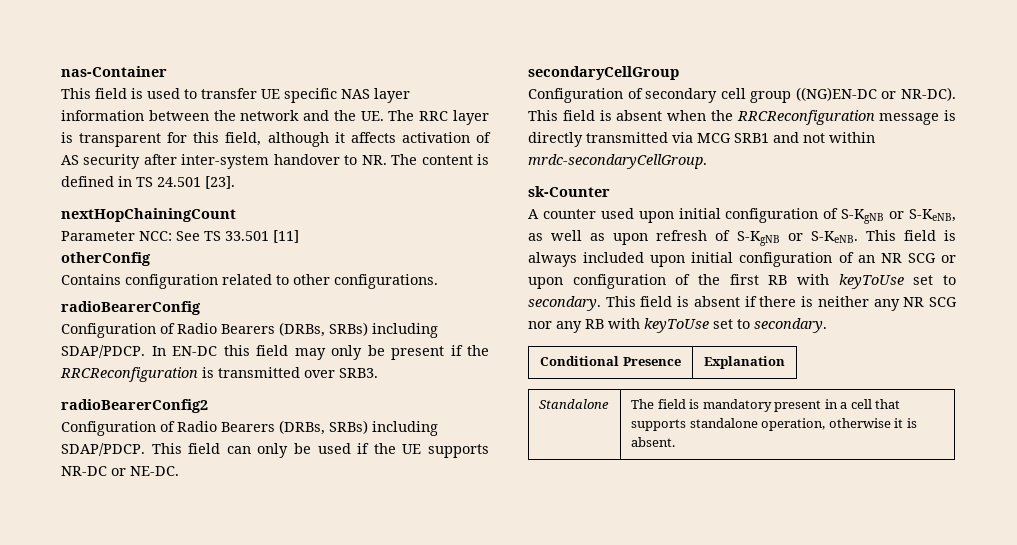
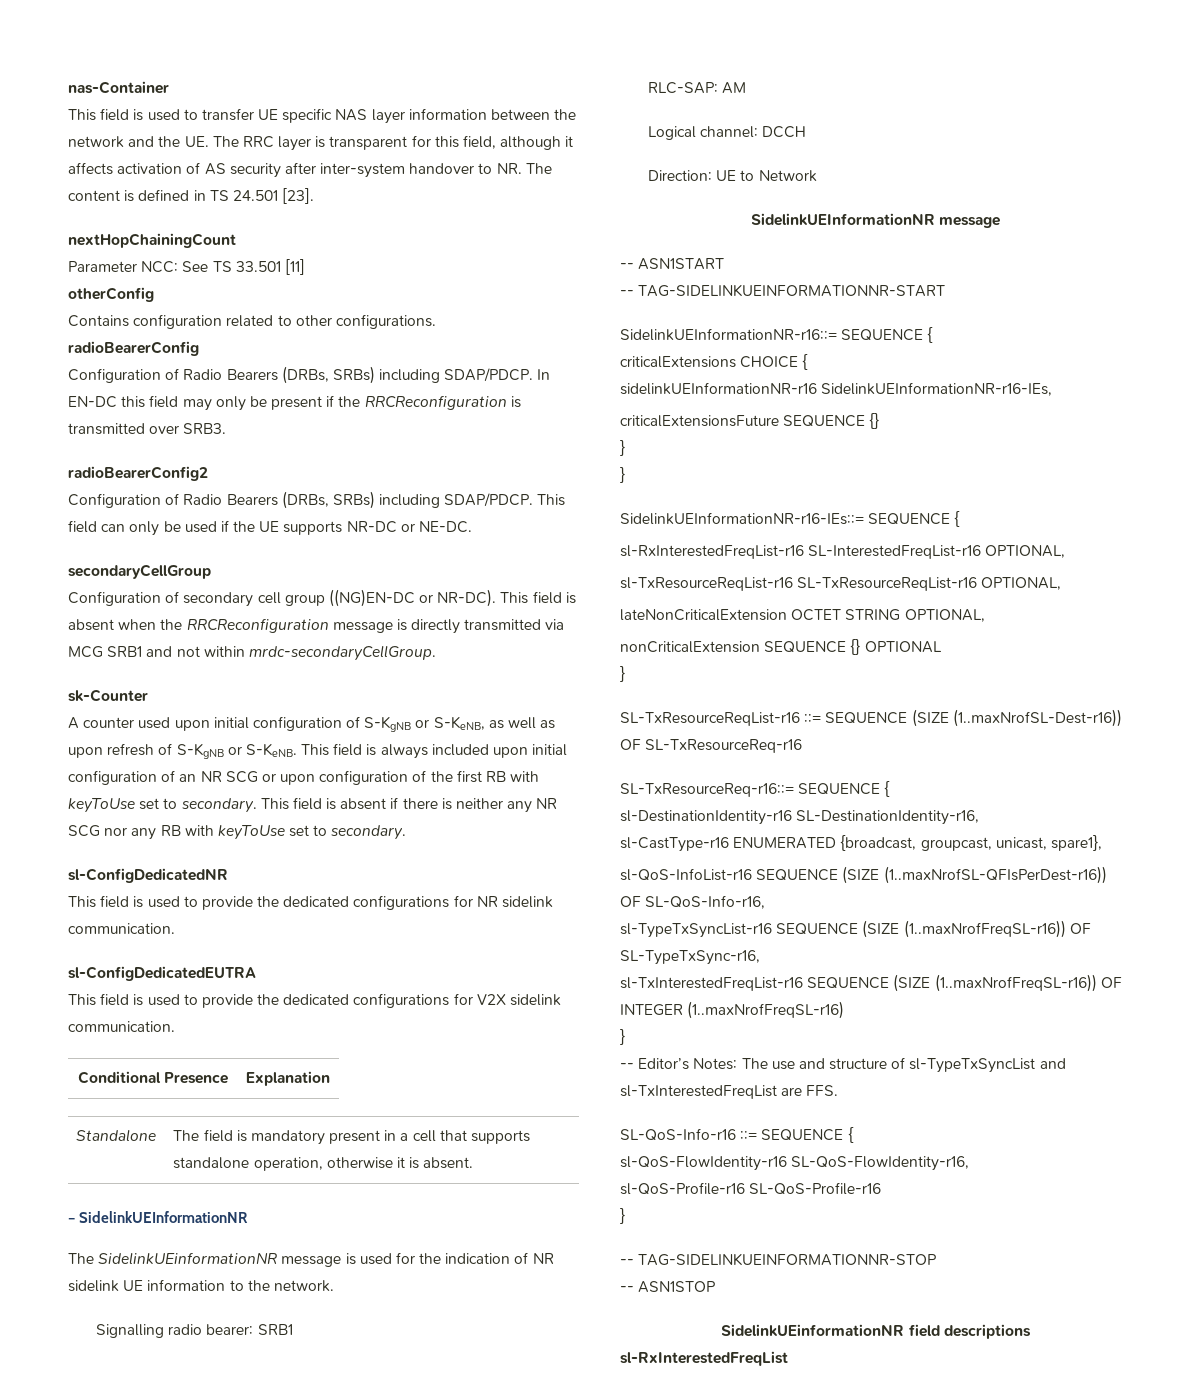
+ sl-ConfigDedicatedNR
+ This field is used to provide the dedicated configurations for NR sidelink communication.
+ sl-ConfigDedicatedEUTRA
+ This field is used to provide the dedicated configurations for V2X sidelink communication.
+ – SidelinkUEInformationNR
+ The SidelinkUEinformationNR message is used for the indication of NR sidelink UE information to the network.
+ Signalling radio bearer: SRB1
+ RLC-SAP: AM
+ Logical channel: DCCH
+ Direction: UE to Network
+ SidelinkUEInformationNR message
+ -- ASN1START
+ -- TAG-SIDELINKUEINFORMATIONNR-START
+ SidelinkUEInformationNR-r16::= SEQUENCE {
+ criticalExtensions CHOICE {
+ sidelinkUEInformationNR-r16 SidelinkUEInformationNR-r16-IEs,
+ criticalExtensionsFuture SEQUENCE {}
+ }
+ }
+ SidelinkUEInformationNR-r16-IEs::= SEQUENCE {
+ sl-RxInterestedFreqList-r16 SL-InterestedFreqList-r16 OPTIONAL,
+ sl-TxResourceReqList-r16 SL-TxResourceReqList-r16 OPTIONAL,
+ lateNonCriticalExtension OCTET STRING OPTIONAL,
+ nonCriticalExtension SEQUENCE {} OPTIONAL
+ }
+ SL-TxResourceReqList-r16 ::= SEQUENCE (SIZE (1..maxNrofSL-Dest-r16)) OF SL-TxResourceReq-r16
+ SL-TxResourceReq-r16::= SEQUENCE {
+ sl-DestinationIdentity-r16 SL-DestinationIdentity-r16,
+ sl-CastType-r16 ENUMERATED {broadcast, groupcast, unicast, spare1},
+ sl-QoS-InfoList-r16 SEQUENCE (SIZE (1..maxNrofSL-QFIsPerDest-r16)) OF SL-QoS-Info-r16,
+ sl-TypeTxSyncList-r16 SEQUENCE (SIZE (1..maxNrofFreqSL-r16)) OF SL-TypeTxSync-r16,
+ sl-TxInterestedFreqList-r16 SEQUENCE (SIZE (1..maxNrofFreqSL-r16)) OF INTEGER (1..maxNrofFreqSL-r16)
+ }
+ -- Editor’s Notes: The use and structure of sl-TypeTxSyncList and sl-TxInterestedFreqList are FFS.
+ SL-QoS-Info-r16 ::= SEQUENCE {
+ sl-QoS-FlowIdentity-r16 SL-QoS-FlowIdentity-r16,
+ sl-QoS-Profile-r16 SL-QoS-Profile-r16
+ }
+ -- TAG-SIDELINKUEINFORMATIONNR-STOP
+ -- ASN1STOP
+ SidelinkUEinformationNR field descriptions
+ sl-RxInterestedFreqList

